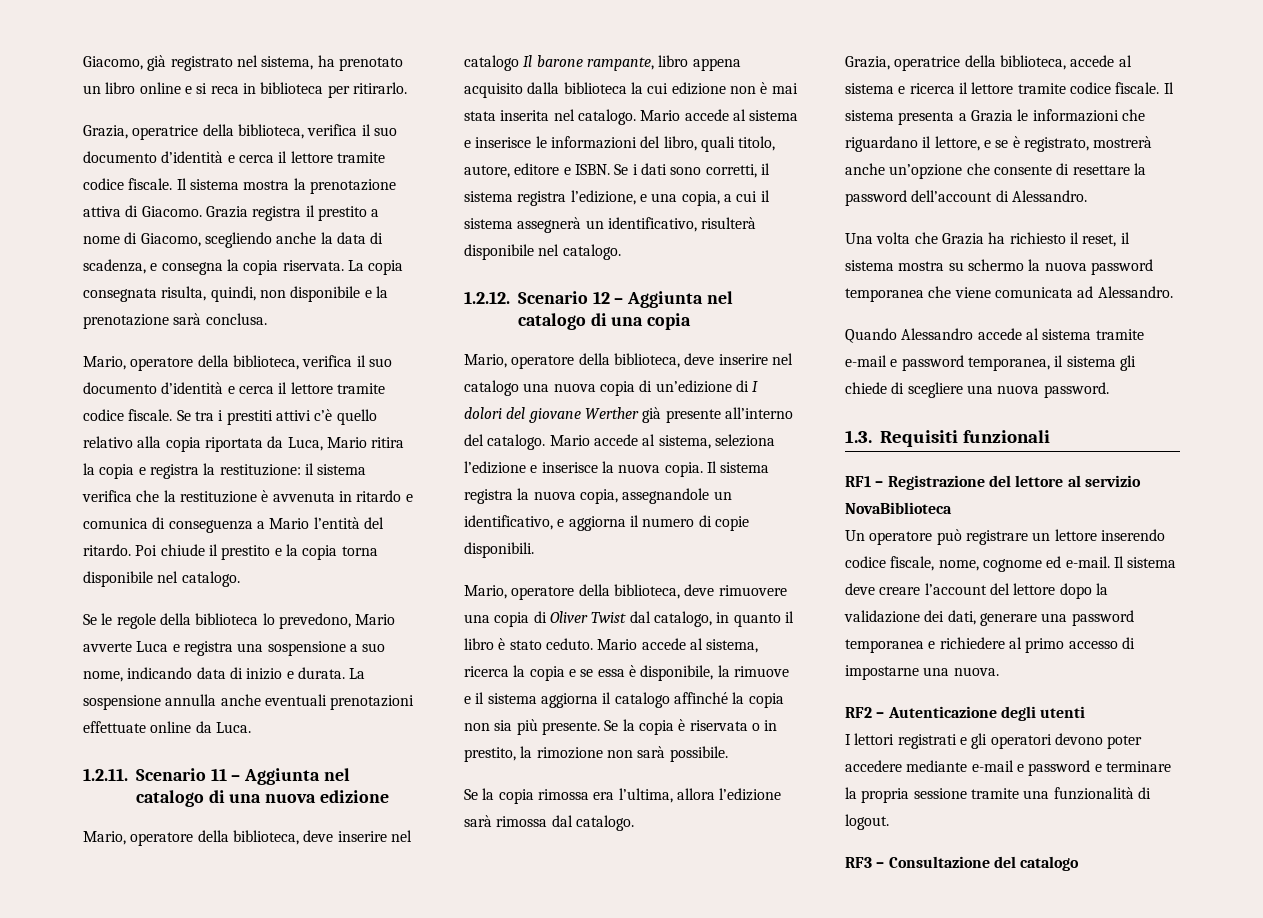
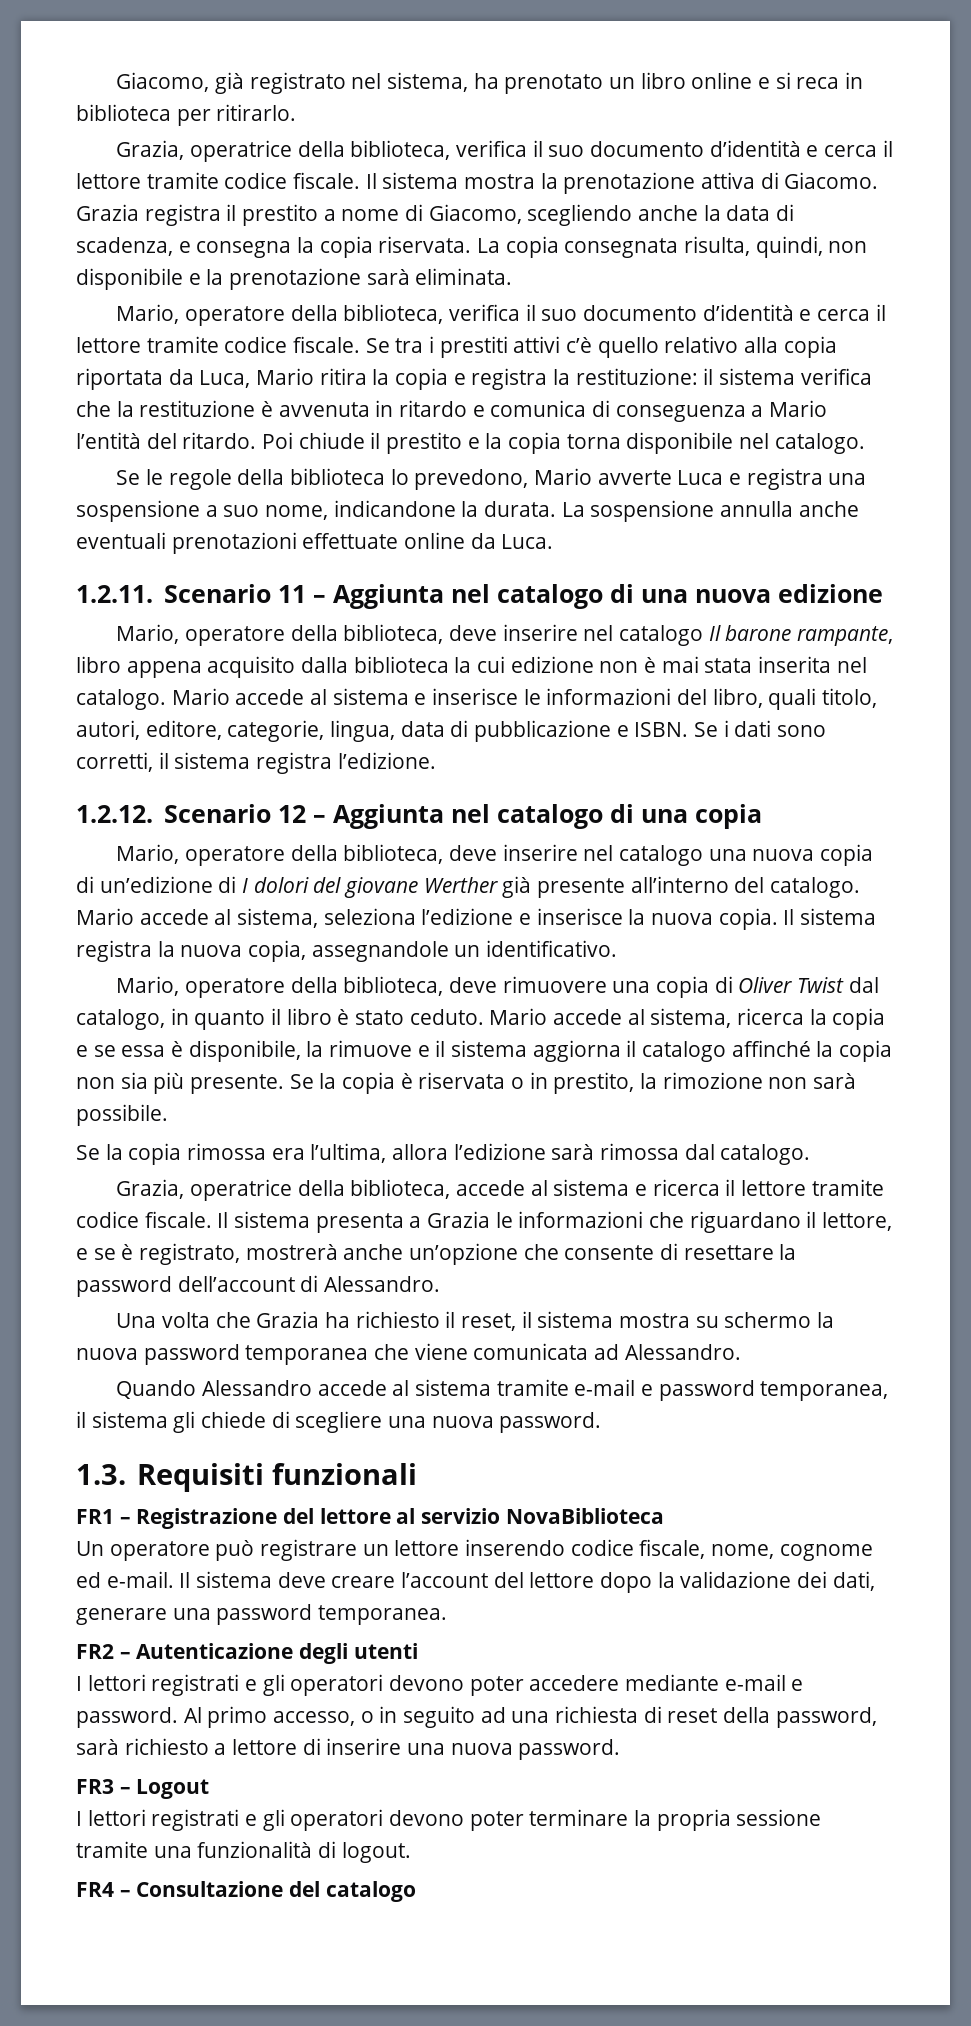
- La copia consegnata risulta, quindi, non disponibile e la prenotazione sarà conclusa.
+ La copia consegnata risulta, quindi, non disponibile e la prenotazione sarà eliminata.
- Se le regole della biblioteca lo prevedono, Mario avverte Luca e registra una sospensione a suo nome, indicando data di inizio e durata.
+ Se le regole della biblioteca lo prevedono, Mario avverte Luca e registra una sospensione a suo nome, indicandone la durata.
- Mario accede al sistema e inserisce le informazioni del libro, quali titolo, autore, editore e ISBN.
+ Mario accede al sistema e inserisce le informazioni del libro, quali titolo, autori, editore, categorie, lingua, data di pubblicazione e ISBN.
- Se i dati sono corretti, il sistema registra l’edizione, e una copia, a cui il sistema assegnerà un identificativo, risulterà disponibile nel catalogo.
+ Se i dati sono corretti, il sistema registra l’edizione.
- Il sistema registra la nuova copia, assegnandole un identificativo, e aggiorna il numero di copie disponibili.
+ Il sistema registra la nuova copia, assegnandole un identificativo.
- RF1 – Registrazione del lettore al servizio NovaBiblioteca
+ FR1 – Registrazione del lettore al servizio NovaBiblioteca
- Il sistema deve creare l’account del lettore dopo la validazione dei dati, generare una password temporanea e richiedere al primo accesso di impostarne una nuova.
- RF2 – Autenticazione degli utenti
+ Il sistema deve creare l’account del lettore dopo la validazione dei dati, generare una password temporanea.
+ FR2 – Autenticazione degli utenti
- I lettori registrati e gli operatori devono poter accedere mediante e-mail e password e terminare la propria sessione tramite una funzionalità di logout.
+ I lettori registrati e gli operatori devono poter accedere mediante e-mail e password. Al primo accesso, o in seguito ad una richiesta di reset della password, sarà richiesto a lettore di inserire una nuova password.
+ FR3 – Logout
+ I lettori registrati e gli operatori devono poter terminare la propria sessione tramite una funzionalità di logout.
- RF3 – Consultazione del catalogo
+ FR4 – Consultazione del catalogo

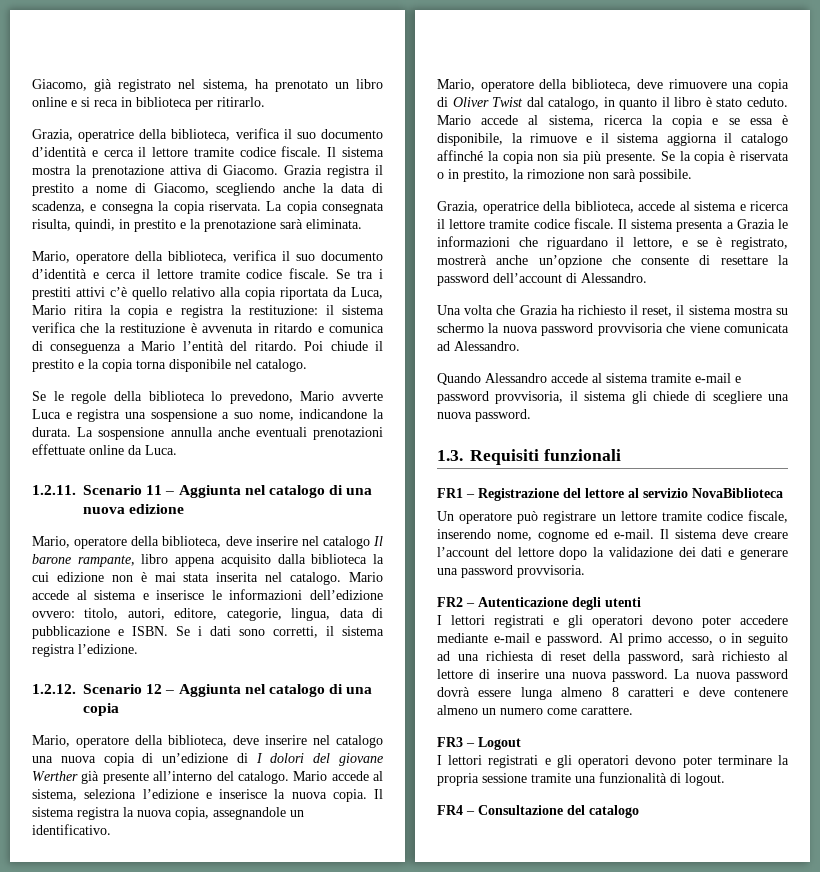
- La copia consegnata risulta, quindi, non disponibile e la prenotazione sarà eliminata.
+ La copia consegnata risulta, quindi, in prestito e la prenotazione sarà eliminata.
- Mario accede al sistema e inserisce le informazioni del libro, quali titolo, autori, editore, categorie, lingua, data di pubblicazione e ISBN.
+ Mario accede al sistema e inserisce le informazioni dell’edizione ovvero: titolo, autori, editore, categorie, lingua, data di pubblicazione e ISBN.
- Se la copia rimossa era l’ultima, allora l’edizione sarà rimossa dal catalogo.
- Una volta che Grazia ha richiesto il reset, il sistema mostra su schermo la nuova password temporanea che viene comunicata ad Alessandro.
+ Una volta che Grazia ha richiesto il reset, il sistema mostra su schermo la nuova password provvisoria che viene comunicata ad Alessandro.
- Quando Alessandro accede al sistema tramite e-mail e password temporanea, il sistema gli chiede di scegliere una nuova password.
+ Quando Alessandro accede al sistema tramite e-mail e password provvisoria, il sistema gli chiede di scegliere una nuova password.
- Un operatore può registrare un lettore inserendo codice fiscale, nome, cognome ed e-mail.
+ Un operatore può registrare un lettore tramite codice fiscale, inserendo nome, cognome ed e-mail.
- Il sistema deve creare l’account del lettore dopo la validazione dei dati, generare una password temporanea.
+ Il sistema deve creare l’account del lettore dopo la validazione dei dati e generare una password provvisoria.
- Al primo accesso, o in seguito ad una richiesta di reset della password, sarà richiesto a lettore di inserire una nuova password.
+ Al primo accesso, o in seguito ad una richiesta di reset della password, sarà richiesto al lettore di inserire una nuova password. La nuova password dovrà essere lunga almeno 8 caratteri e deve contenere almeno un numero come carattere.

